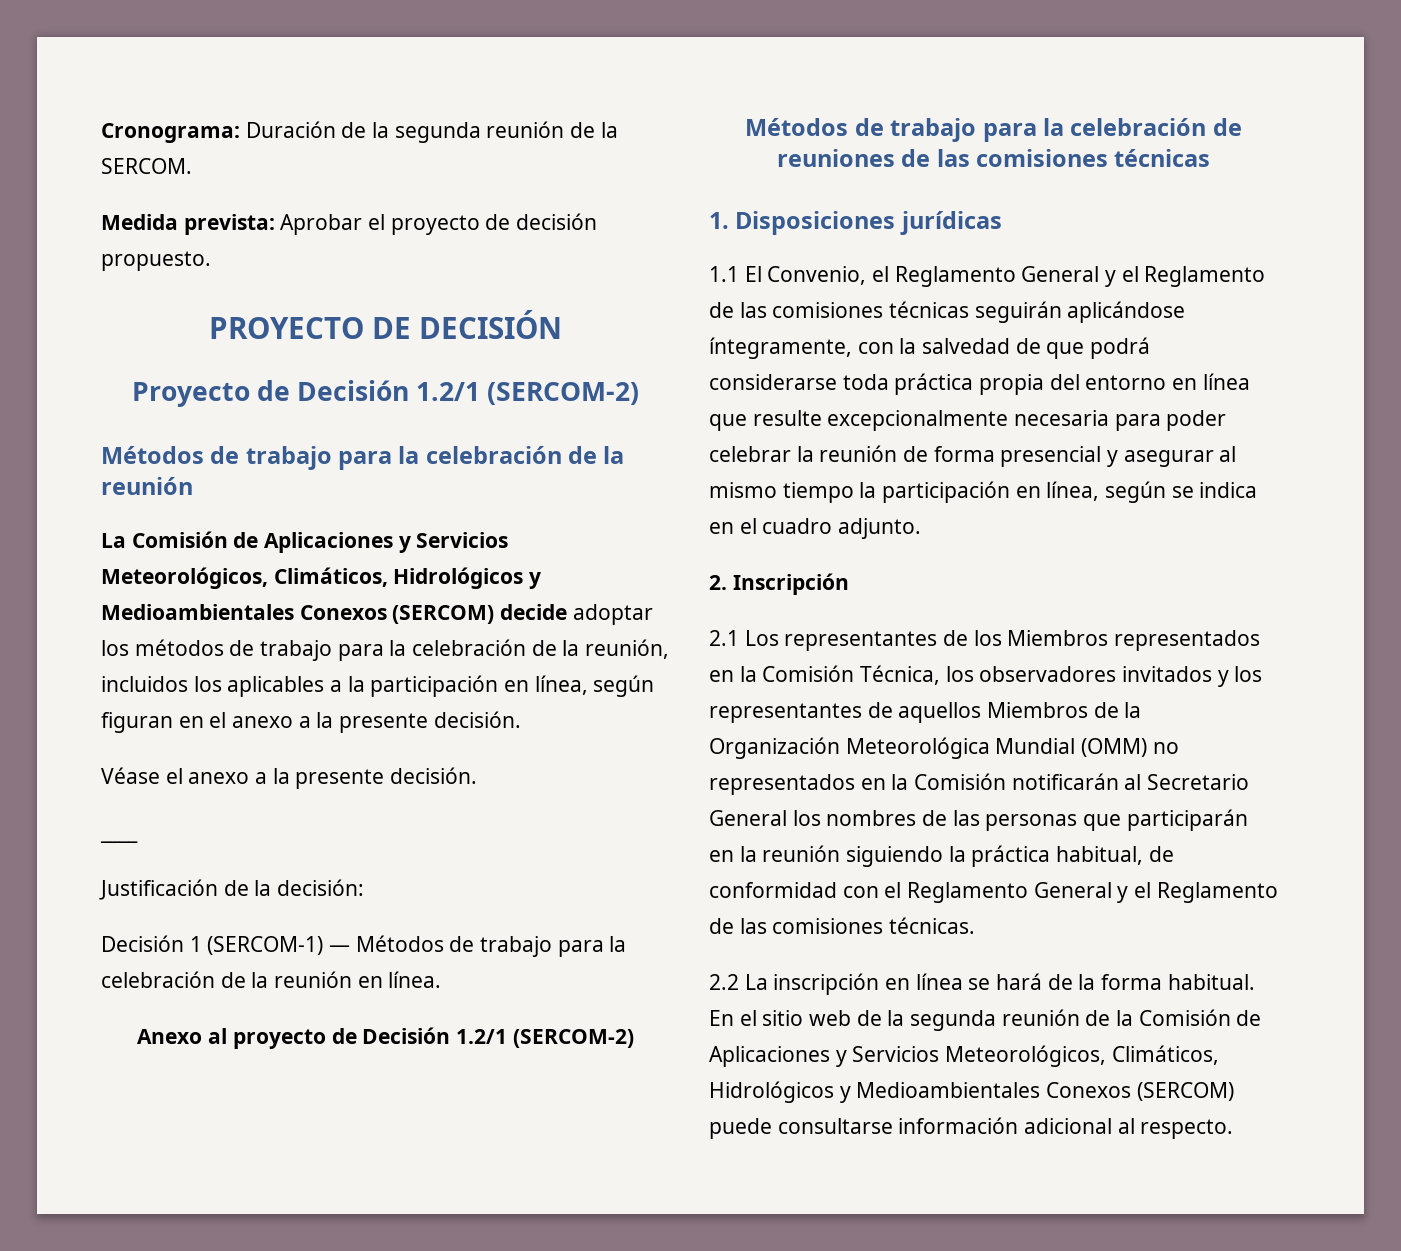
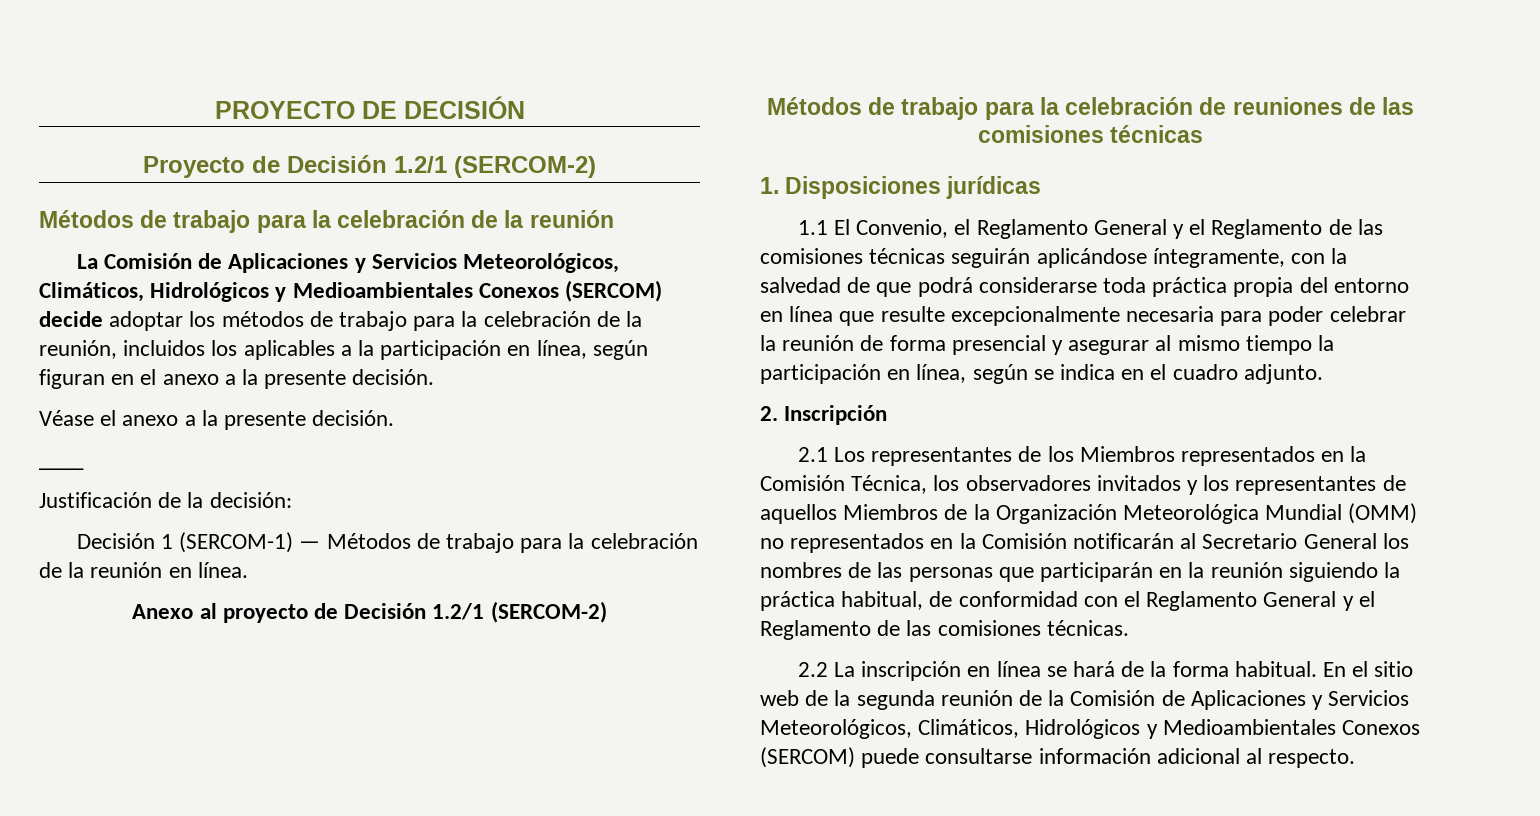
- Cronograma: Duración de la segunda reunión de la SERCOM.
- Medida prevista: Aprobar el proyecto de decisión propuesto.

